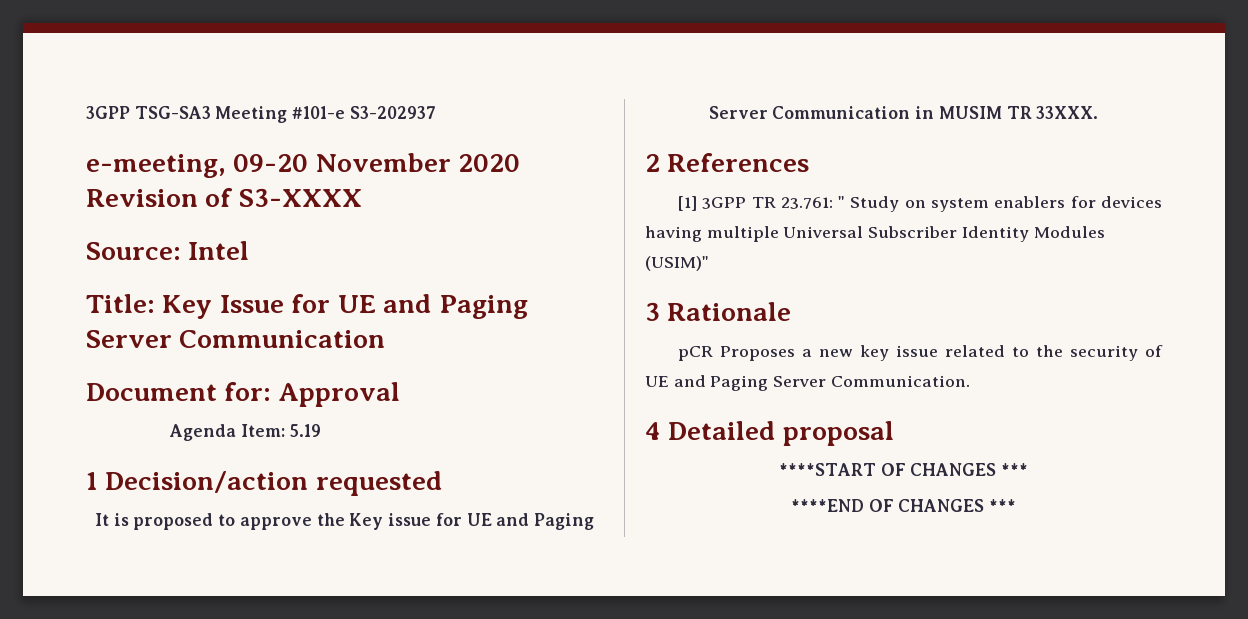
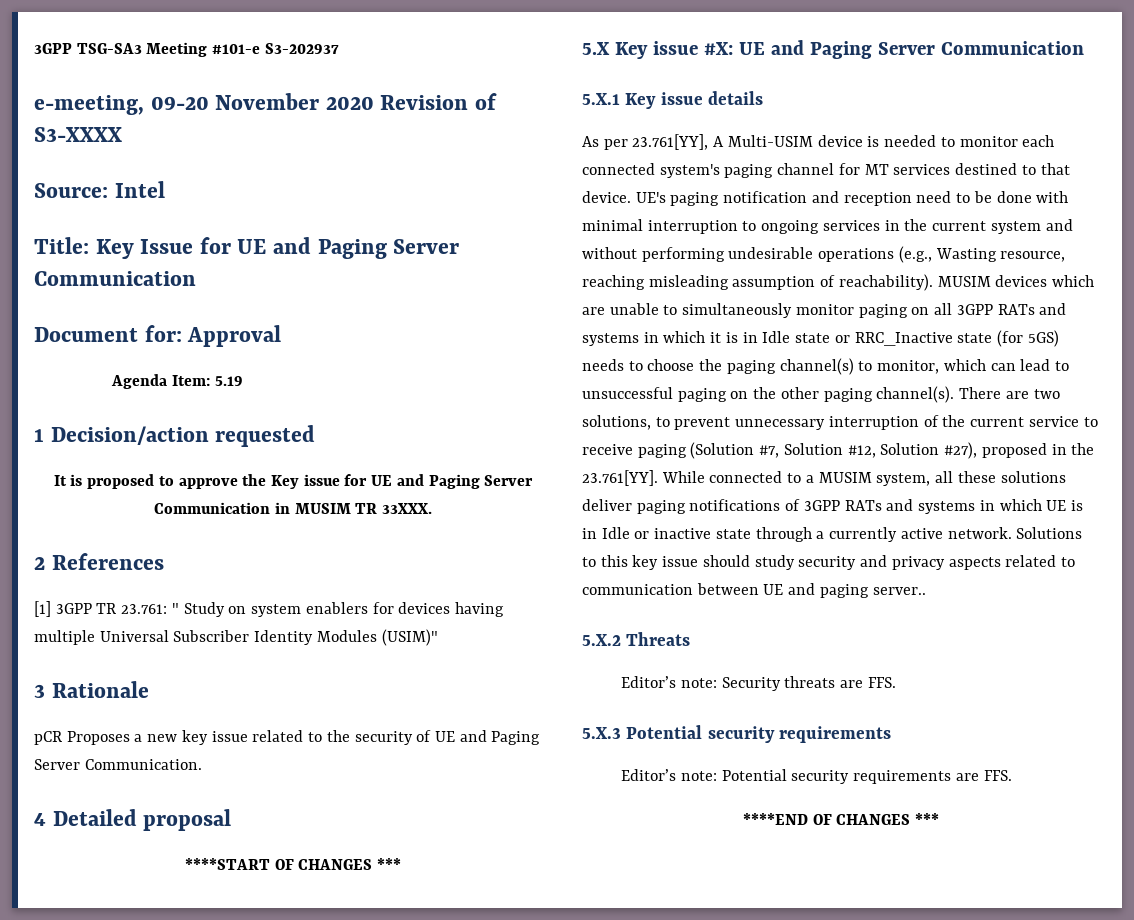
+ 5.X Key issue #X: UE and Paging Server Communication
+ 5.X.1 Key issue details
+ As per 23.761[YY], A Multi-USIM device is needed to monitor each connected system's paging channel for MT services destined to that device. UE's paging notification and reception need to be done with minimal interruption to ongoing services in the current system and without performing undesirable operations (e.g., Wasting resource, reaching misleading assumption of reachability). MUSIM devices which are unable to simultaneously monitor paging on all 3GPP RATs and systems in which it is in Idle state or RRC_Inactive state (for 5GS) needs to choose the paging channel(s) to monitor, which can lead to unsuccessful paging on the other paging channel(s). There are two solutions, to prevent unnecessary interruption of the current service to receive paging (Solution #7, Solution #12, Solution #27), proposed in the 23.761[YY]. While connected to a MUSIM system, all these solutions deliver paging notifications of 3GPP RATs and systems in which UE is in Idle or inactive state through a currently active network. Solutions to this key issue should study security and privacy aspects related to communication between UE and paging server..
+ 5.X.2 Threats
+ Editor’s note: Security threats are FFS.
+ 5.X.3 Potential security requirements
+ Editor’s note: Potential security requirements are FFS.

